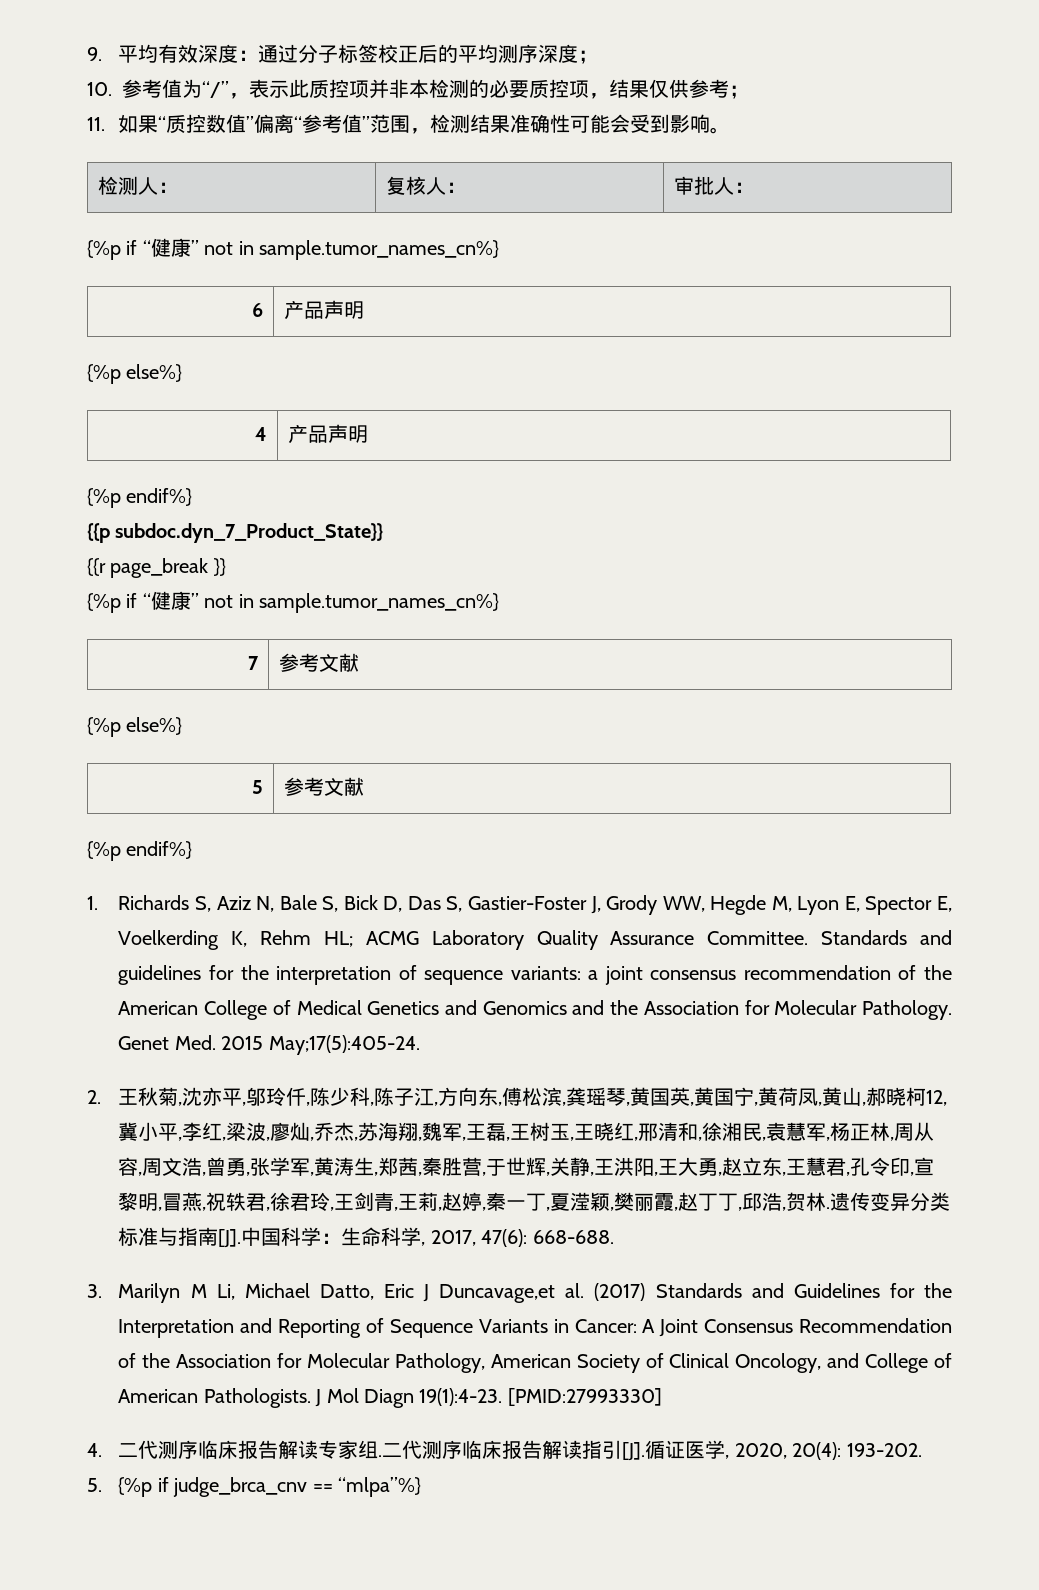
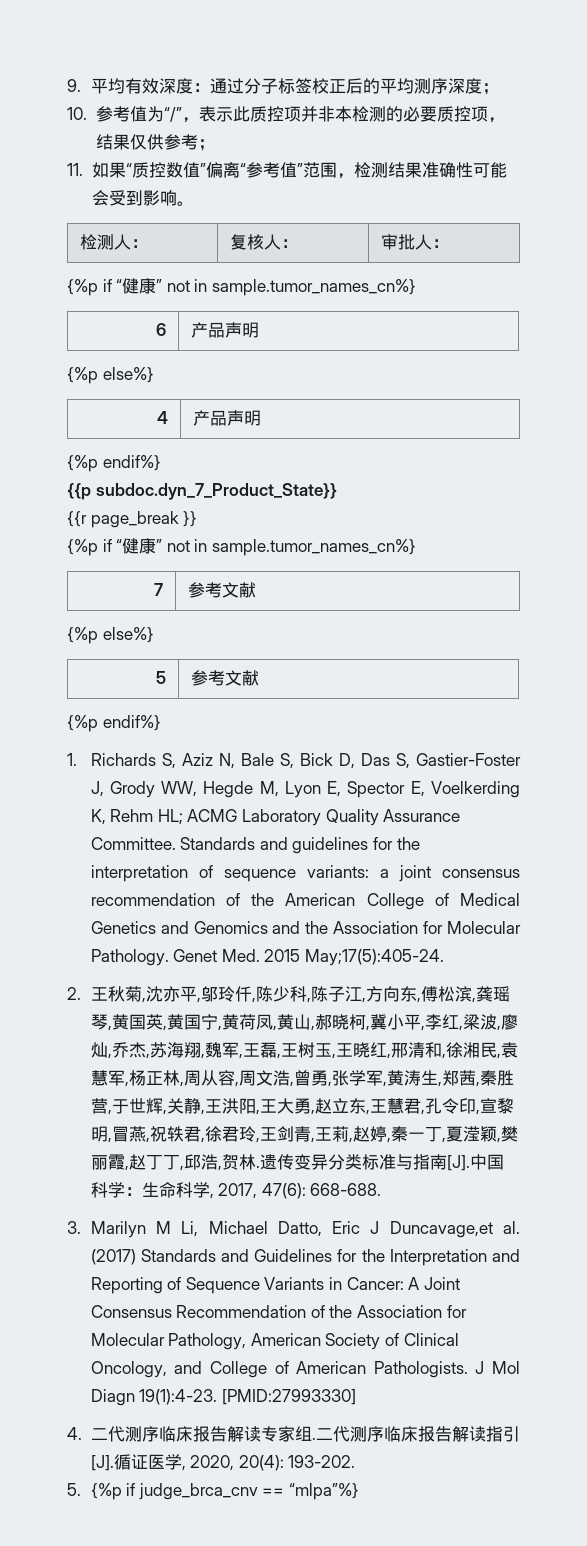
- 2.王秋菊,沈亦平,邬玲仟,陈少科,陈子江,方向东,傅松滨,龚瑶琴,黄国英,黄国宁,黄荷凤,黄山,郝晓柯12,冀小平,李红,梁波,廖灿,乔杰,苏海翔,魏军,王磊,王树玉,王晓红,邢清和,徐湘民,袁慧军,杨正林,周从容,周文浩,曾勇,张学军,黄涛生,郑茜,秦胜营,于世辉,关静,王洪阳,王大勇,赵立东,王慧君,孔令印,宣黎明,冒燕,祝轶君,徐君玲,王剑青,王莉,赵婷,秦一丁,夏滢颖,樊丽霞,赵丁丁,邱浩,贺林.
+ 2.王秋菊,沈亦平,邬玲仟,陈少科,陈子江,方向东,傅松滨,龚瑶琴,黄国英,黄国宁,黄荷凤,黄山,郝晓柯,冀小平,李红,梁波,廖灿,乔杰,苏海翔,魏军,王磊,王树玉,王晓红,邢清和,徐湘民,袁慧军,杨正林,周从容,周文浩,曾勇,张学军,黄涛生,郑茜,秦胜营,于世辉,关静,王洪阳,王大勇,赵立东,王慧君,孔令印,宣黎明,冒燕,祝轶君,徐君玲,王剑青,王莉,赵婷,秦一丁,夏滢颖,樊丽霞,赵丁丁,邱浩,贺林.

